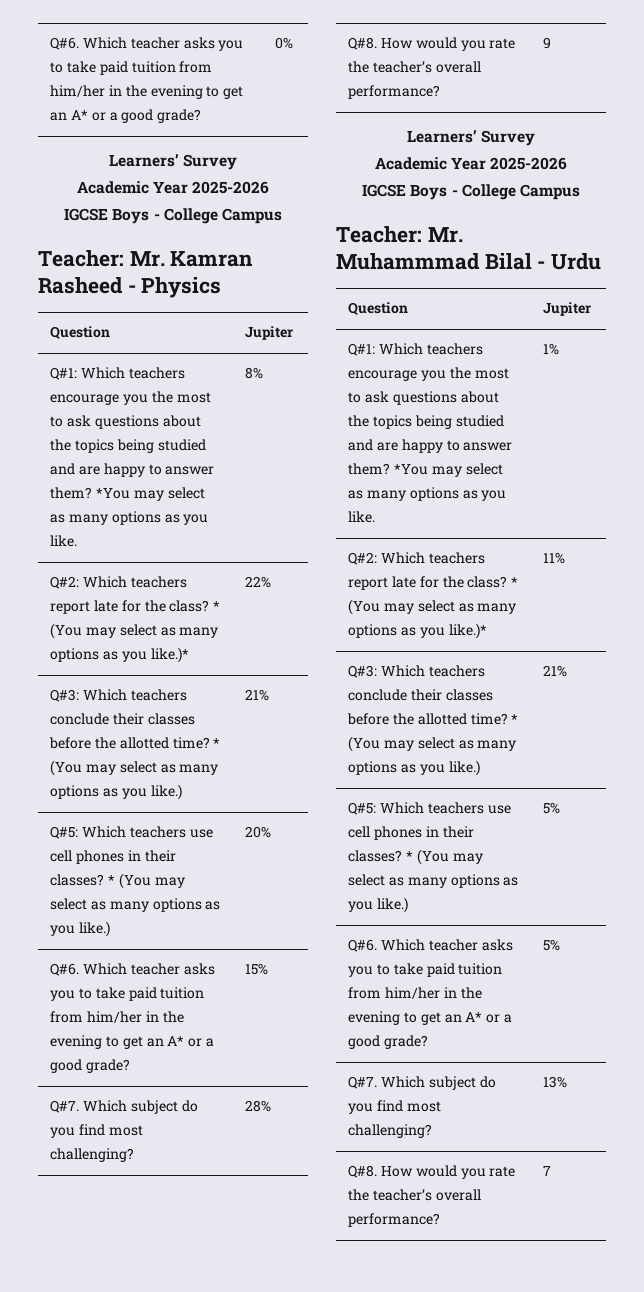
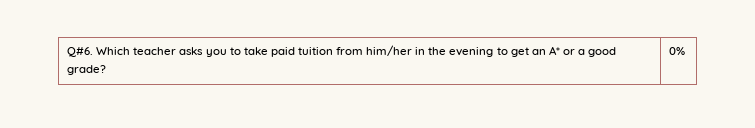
  Q#6. Which teacher asks you to take paid tuition from him/her in the evening to get an A* or a good grade? | 0%
- Learners’ Survey
- Academic Year 2025-2026
- IGCSE Boys - College Campus
- Teacher: Mr. Kamran Rasheed - Physics
- Question | Jupiter
- Q#1: Which teachers encourage you the most to ask questions about the topics being studied and are happy to answer them? *You may select as many options as you like. | 8%
- Q#2: Which teachers report late for the class? * (You may select as many options as you like.)* | 22%
- Q#3: Which teachers conclude their classes before the allotted time? * (You may select as many options as you like.) | 21%
- Q#5: Which teachers use cell phones in their classes? * (You may select as many options as you like.) | 20%
- Q#6. Which teacher asks you to take paid tuition from him/her in the evening to get an A* or a good grade? | 15%
- Q#7. Which subject do you find most challenging? | 28%
- Q#8. How would you rate the teacher’s overall performance? | 9
- Learners’ Survey
- Academic Year 2025-2026
- IGCSE Boys - College Campus
- Teacher: Mr. Muhammmad Bilal - Urdu
- Question | Jupiter
- Q#1: Which teachers encourage you the most to ask questions about the topics being studied and are happy to answer them? *You may select as many options as you like. | 1%
- Q#2: Which teachers report late for the class? * (You may select as many options as you like.)* | 11%
- Q#3: Which teachers conclude their classes before the allotted time? * (You may select as many options as you like.) | 21%
- Q#5: Which teachers use cell phones in their classes? * (You may select as many options as you like.) | 5%
- Q#6. Which teacher asks you to take paid tuition from him/her in the evening to get an A* or a good grade? | 5%
- Q#7. Which subject do you find most challenging? | 13%
- Q#8. How would you rate the teacher’s overall performance? | 7

